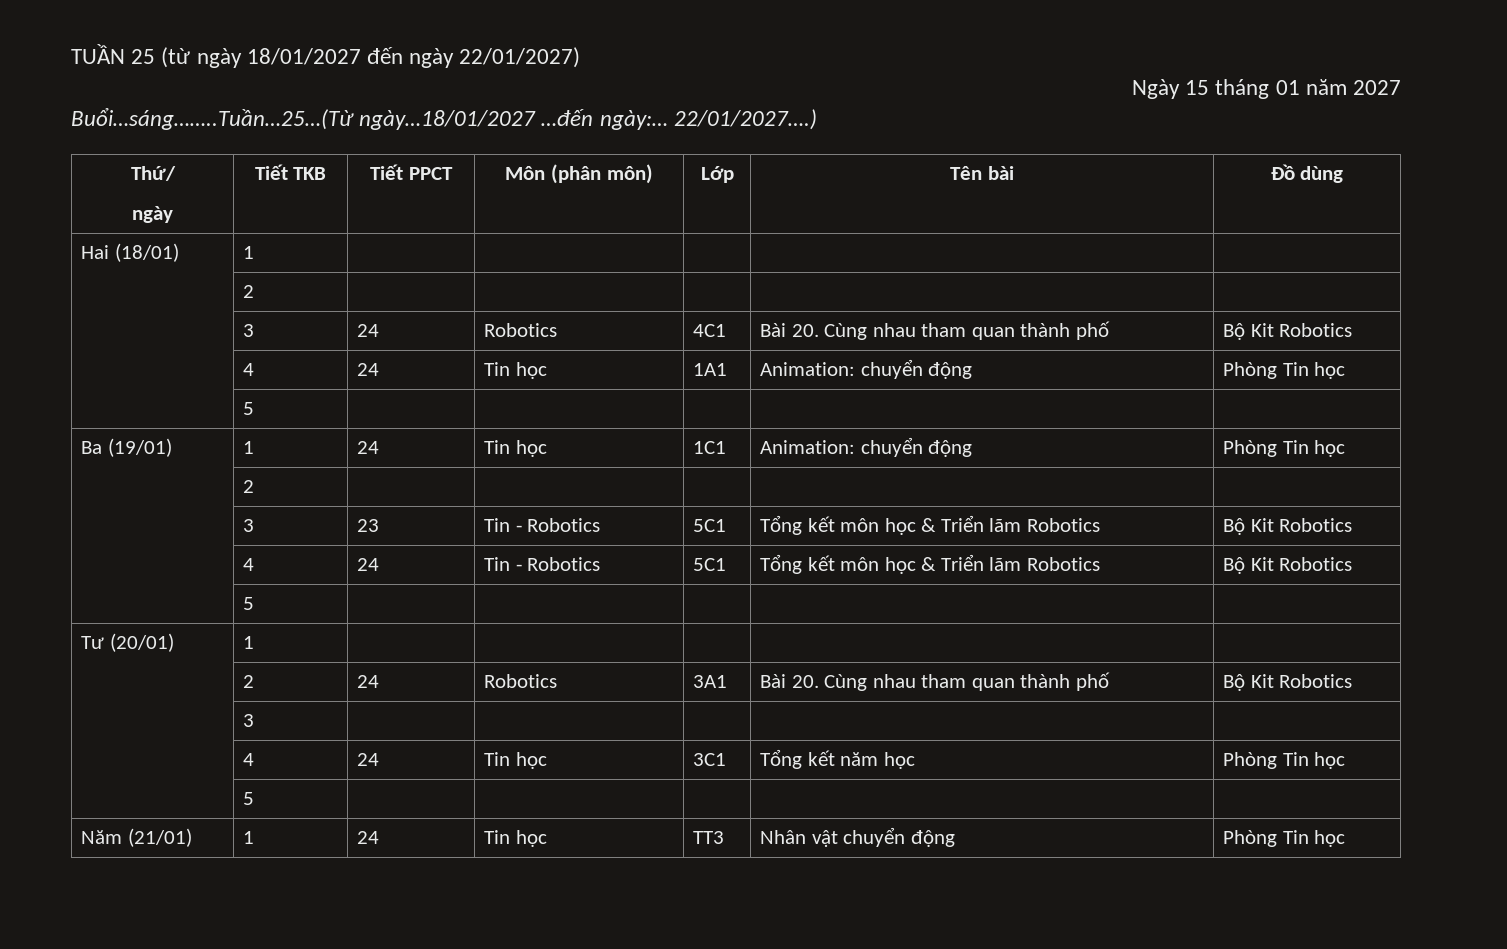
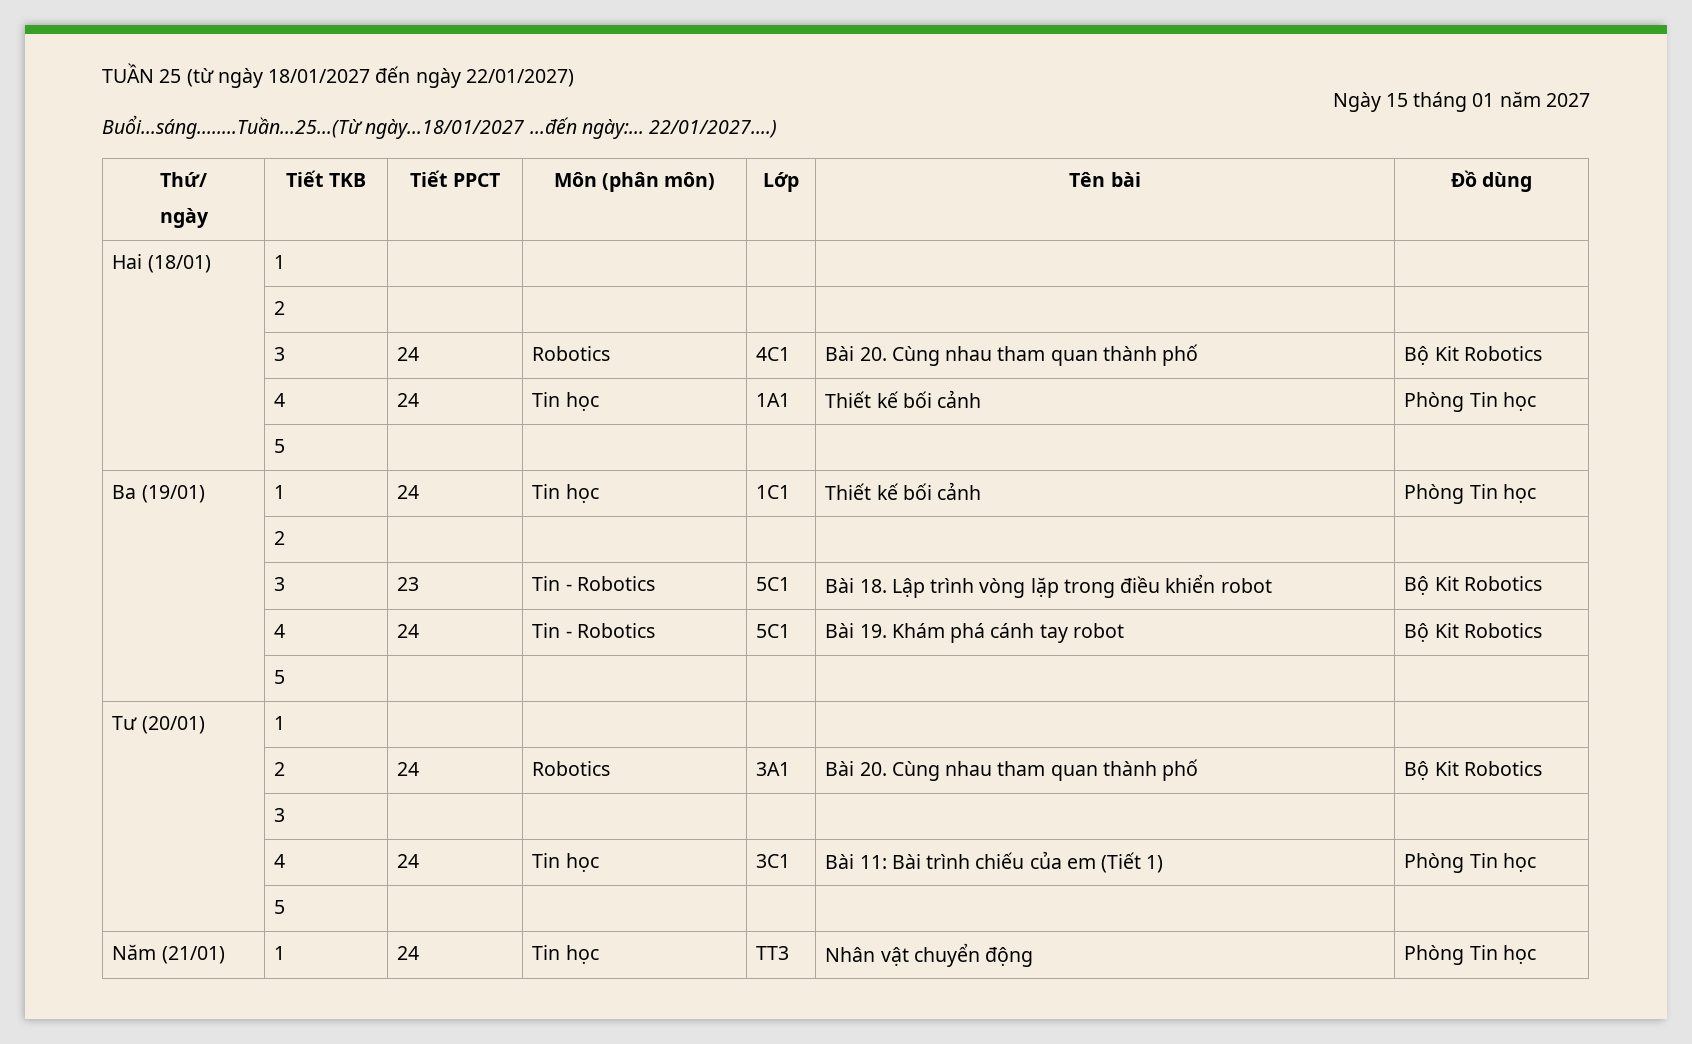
- | 4 | 24 | Tin học | 1A1 | Animation: chuyển động | Phòng Tin học
+ | 4 | 24 | Tin học | 1A1 | Thiết kế bối cảnh | Phòng Tin học
- Ba (19/01) | 1 | 24 | Tin học | 1C1 | Animation: chuyển động | Phòng Tin học
+ Ba (19/01) | 1 | 24 | Tin học | 1C1 | Thiết kế bối cảnh | Phòng Tin học
- | 3 | 23 | Tin - Robotics | 5C1 | Tổng kết môn học & Triển lãm Robotics | Bộ Kit Robotics
+ | 3 | 23 | Tin - Robotics | 5C1 | Bài 18. Lập trình vòng lặp trong điều khiển robot | Bộ Kit Robotics
- | 4 | 24 | Tin - Robotics | 5C1 | Tổng kết môn học & Triển lãm Robotics | Bộ Kit Robotics
+ | 4 | 24 | Tin - Robotics | 5C1 | Bài 19. Khám phá cánh tay robot | Bộ Kit Robotics
- | 4 | 24 | Tin học | 3C1 | Tổng kết năm học | Phòng Tin học
+ | 4 | 24 | Tin học | 3C1 | Bài 11: Bài trình chiếu của em (Tiết 1) | Phòng Tin học

